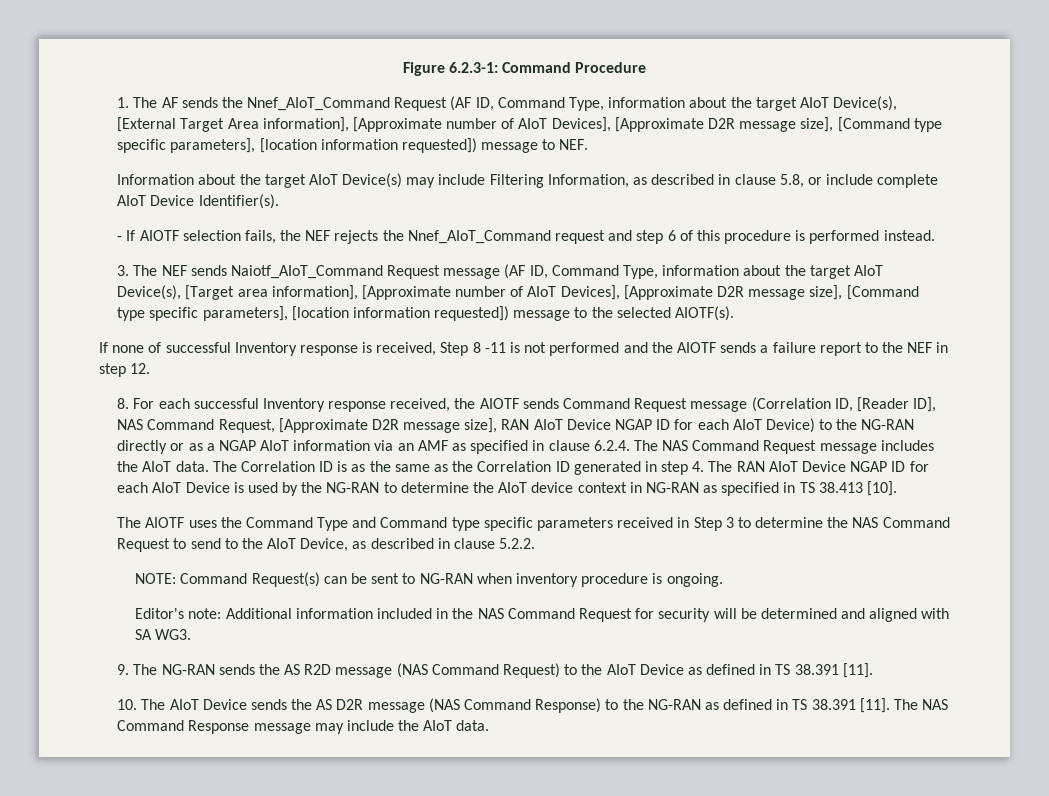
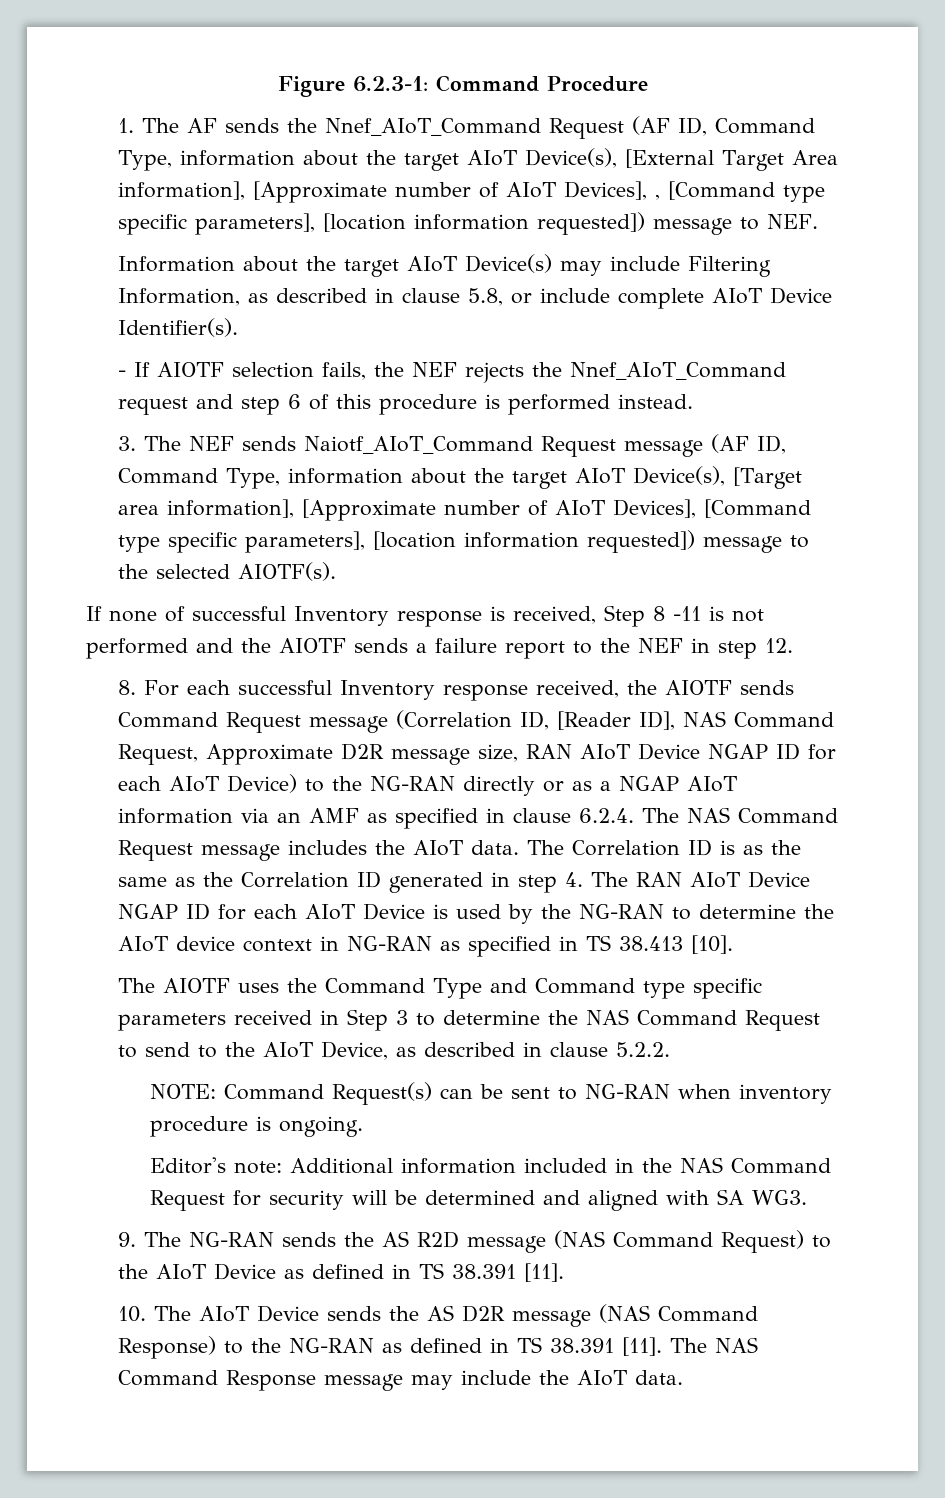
- 1. The AF sends the Nnef_AIoT_Command Request (AF ID, Command Type, information about the target AIoT Device(s), [External Target Area information], [Approximate number of AIoT Devices], [Approximate D2R message size], [Command type specific parameters], [location information requested]) message to NEF.
+ 1. The AF sends the Nnef_AIoT_Command Request (AF ID, Command Type, information about the target AIoT Device(s), [External Target Area information], [Approximate number of AIoT Devices], , [Command type specific parameters], [location information requested]) message to NEF.
- 3. The NEF sends Naiotf_AIoT_Command Request message (AF ID, Command Type, information about the target AIoT Device(s), [Target area information], [Approximate number of AIoT Devices], [Approximate D2R message size], [Command type specific parameters], [location information requested]) message to the selected AIOTF(s).
+ 3. The NEF sends Naiotf_AIoT_Command Request message (AF ID, Command Type, information about the target AIoT Device(s), [Target area information], [Approximate number of AIoT Devices], [Command type specific parameters], [location information requested]) message to the selected AIOTF(s).
- 8. For each successful Inventory response received, the AIOTF sends Command Request message (Correlation ID, [Reader ID], NAS Command Request, [Approximate D2R message size], RAN AIoT Device NGAP ID for each AIoT Device) to the NG-RAN directly or as a NGAP AIoT information via an AMF as specified in clause 6.2.4. The NAS Command Request message includes the AIoT data.
+ 8. For each successful Inventory response received, the AIOTF sends Command Request message (Correlation ID, [Reader ID], NAS Command Request, Approximate D2R message size, RAN AIoT Device NGAP ID for each AIoT Device) to the NG-RAN directly or as a NGAP AIoT information via an AMF as specified in clause 6.2.4. The NAS Command Request message includes the AIoT data.

